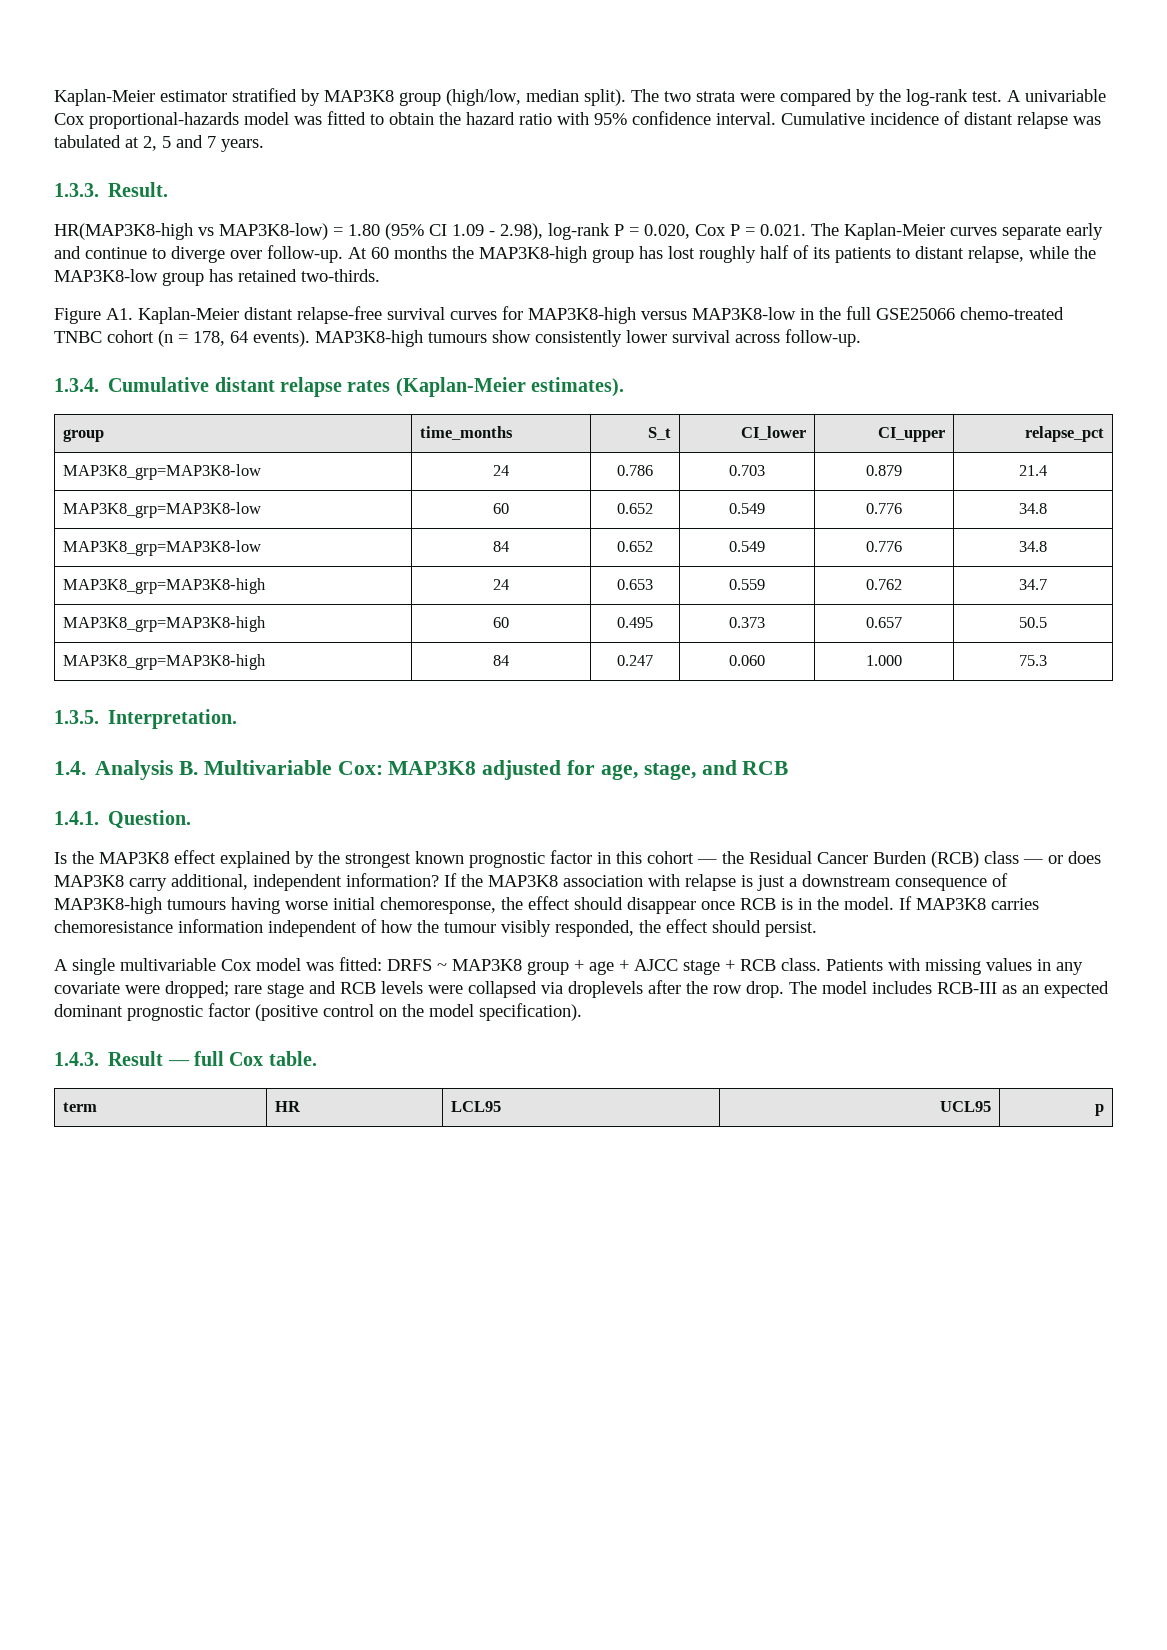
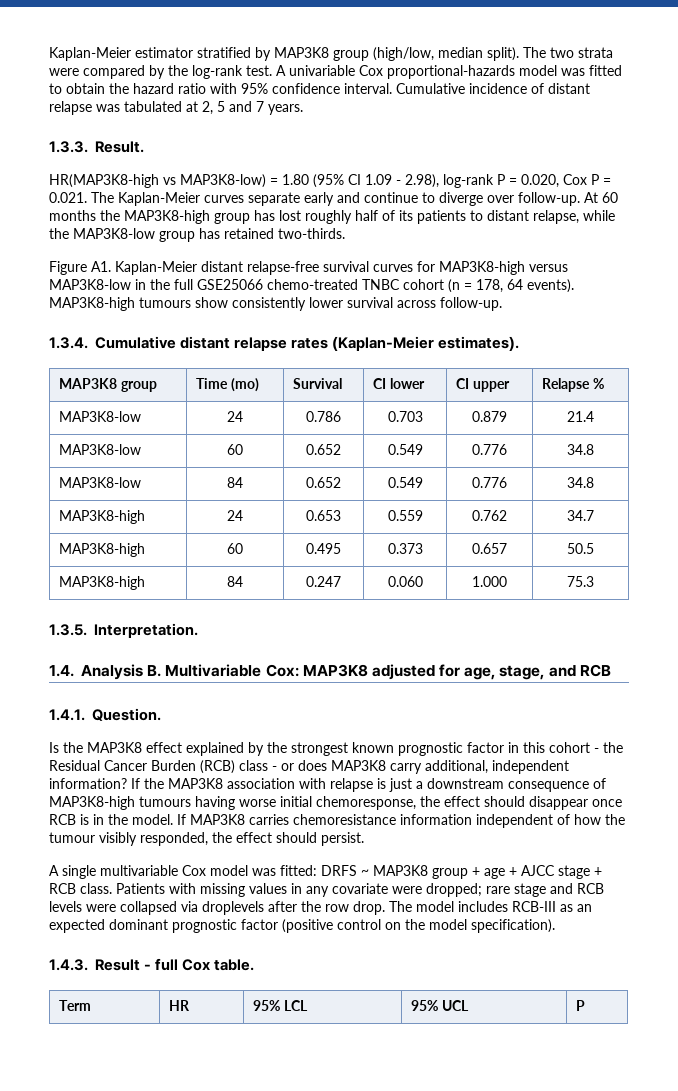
- group | time_months | S_t | CI_lower | CI_upper | relapse_pct
- MAP3K8_grp=MAP3K8-low | 24 | 0.786 | 0.703 | 0.879 | 21.4
+ MAP3K8 group | Time (mo) | Survival | CI lower | CI upper | Relapse %
+ MAP3K8-low | 24 | 0.786 | 0.703 | 0.879 | 21.4
- MAP3K8_grp=MAP3K8-low | 60 | 0.652 | 0.549 | 0.776 | 34.8
+ MAP3K8-low | 60 | 0.652 | 0.549 | 0.776 | 34.8
- MAP3K8_grp=MAP3K8-low | 84 | 0.652 | 0.549 | 0.776 | 34.8
+ MAP3K8-low | 84 | 0.652 | 0.549 | 0.776 | 34.8
- MAP3K8_grp=MAP3K8-high | 24 | 0.653 | 0.559 | 0.762 | 34.7
+ MAP3K8-high | 24 | 0.653 | 0.559 | 0.762 | 34.7
- MAP3K8_grp=MAP3K8-high | 60 | 0.495 | 0.373 | 0.657 | 50.5
+ MAP3K8-high | 60 | 0.495 | 0.373 | 0.657 | 50.5
- MAP3K8_grp=MAP3K8-high | 84 | 0.247 | 0.060 | 1.000 | 75.3
+ MAP3K8-high | 84 | 0.247 | 0.060 | 1.000 | 75.3
- Is the MAP3K8 effect explained by the strongest known prognostic factor in this cohort — the Residual Cancer Burden (RCB) class — or does MAP3K8 carry additional, independent information?
+ Is the MAP3K8 effect explained by the strongest known prognostic factor in this cohort - the Residual Cancer Burden (RCB) class - or does MAP3K8 carry additional, independent information?
- 1.4.3. Result — full Cox table.
+ 1.4.3. Result - full Cox table.
- term | HR | LCL95 | UCL95 | p
+ Term | HR | 95% LCL | 95% UCL | P

